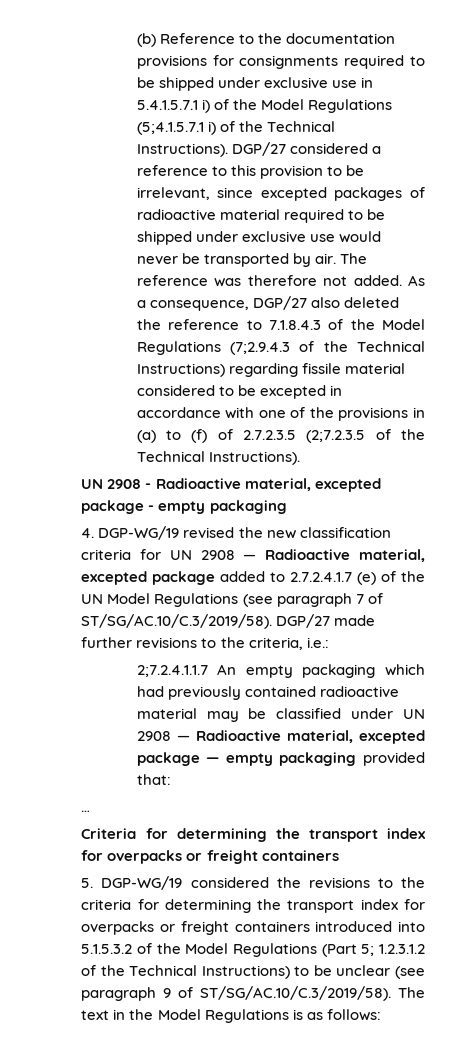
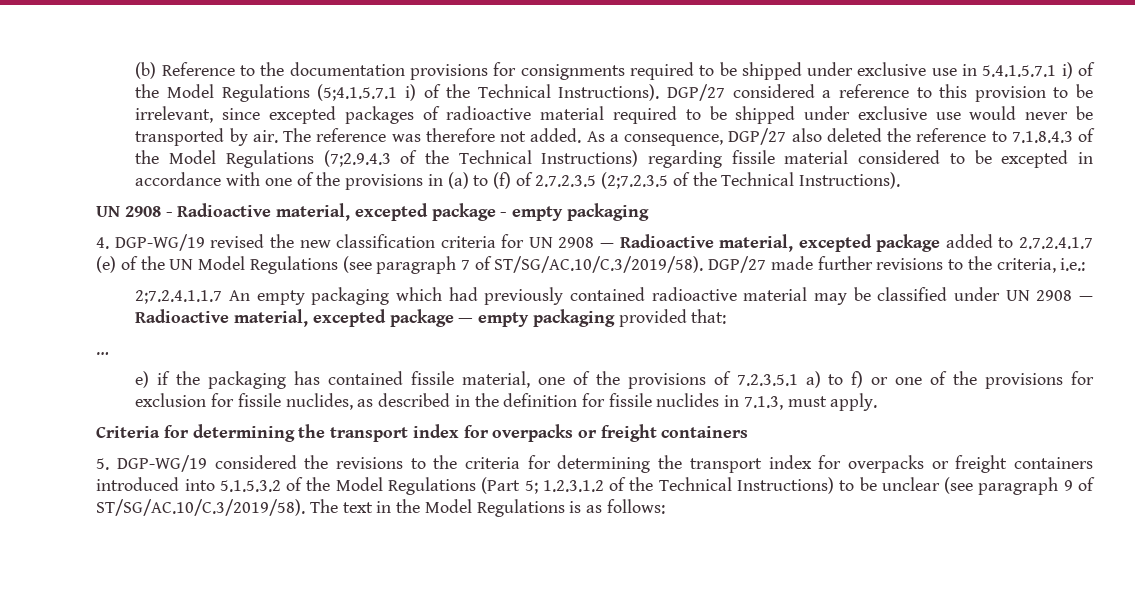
+ e) if the packaging has contained fissile material, one of the provisions of 7.2.3.5.1 a) to f) or one of the provisions for exclusion for fissile nuclides, as described in the definition for fissile nuclides in 7.1.3, must apply.

